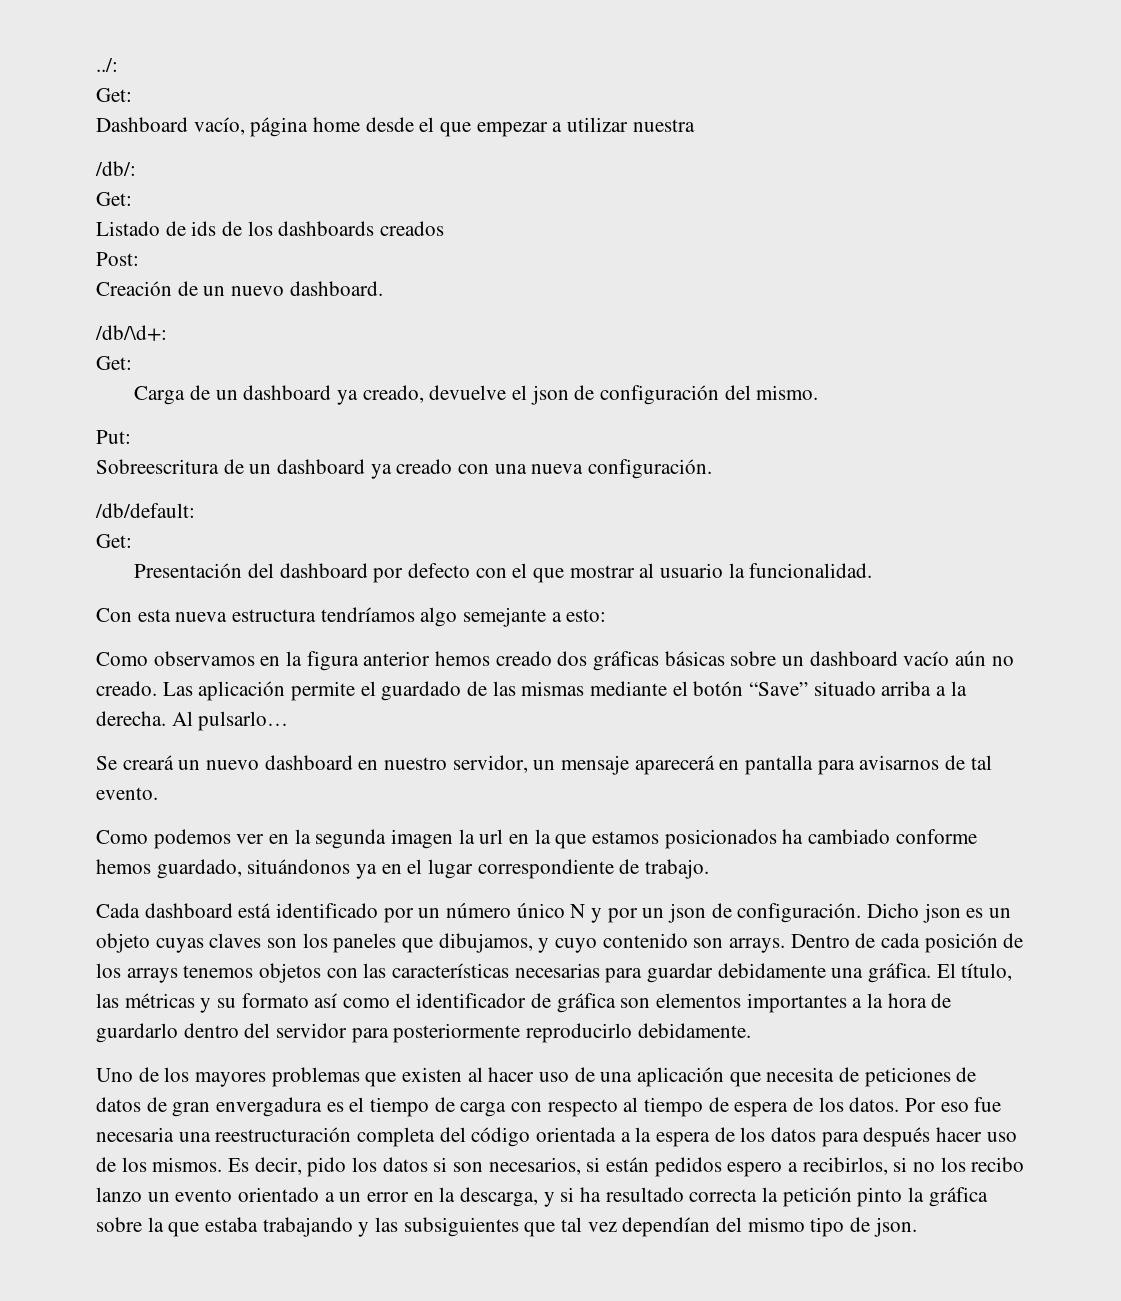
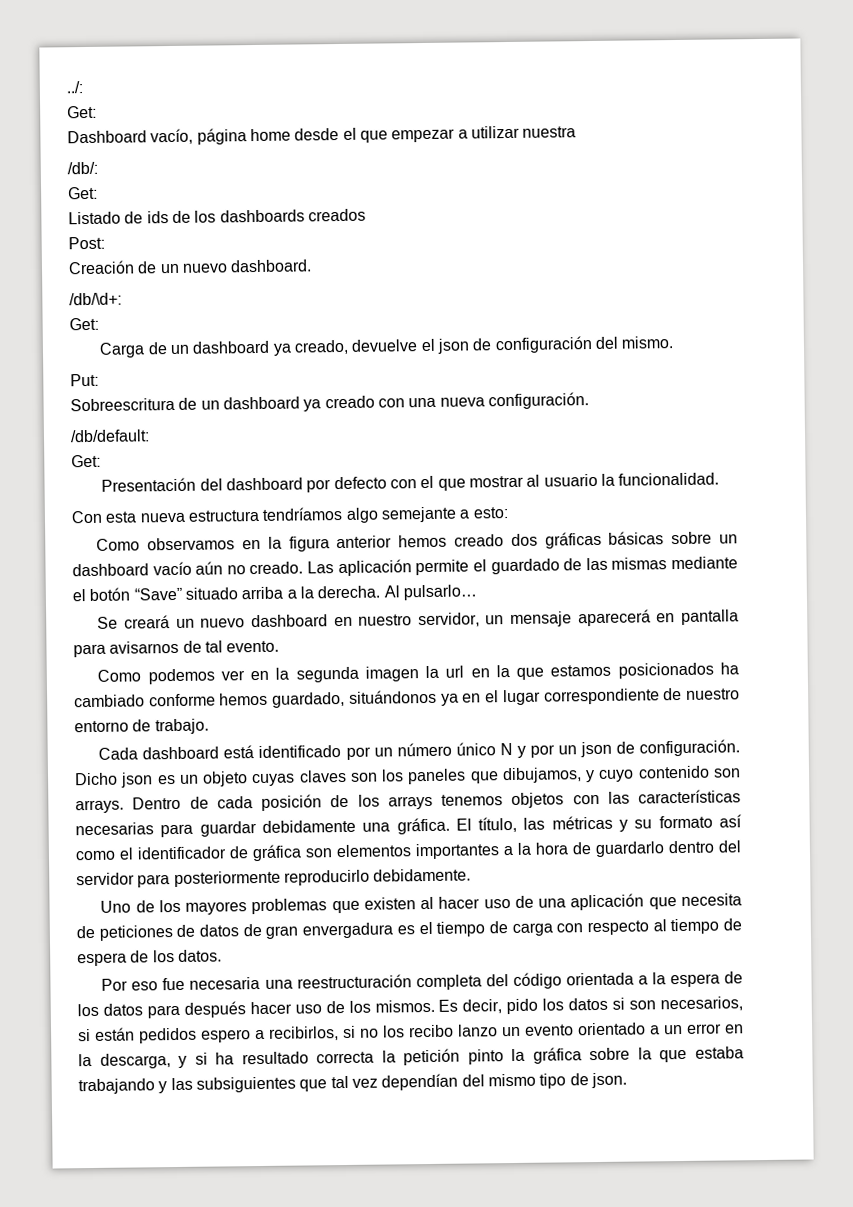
- Como podemos ver en la segunda imagen la url en la que estamos posicionados ha cambiado conforme hemos guardado, situándonos ya en el lugar correspondiente de trabajo.
+ Como podemos ver en la segunda imagen la url en la que estamos posicionados ha cambiado conforme hemos guardado, situándonos ya en el lugar correspondiente de nuestro entorno de trabajo.
- Uno de los mayores problemas que existen al hacer uso de una aplicación que necesita de peticiones de datos de gran envergadura es el tiempo de carga con respecto al tiempo de espera de los datos. Por eso fue necesaria una reestructuración completa del código orientada a la espera de los datos para después hacer uso de los mismos.
+ Uno de los mayores problemas que existen al hacer uso de una aplicación que necesita de peticiones de datos de gran envergadura es el tiempo de carga con respecto al tiempo de espera de los datos.
+ Por eso fue necesaria una reestructuración completa del código orientada a la espera de los datos para después hacer uso de los mismos.

